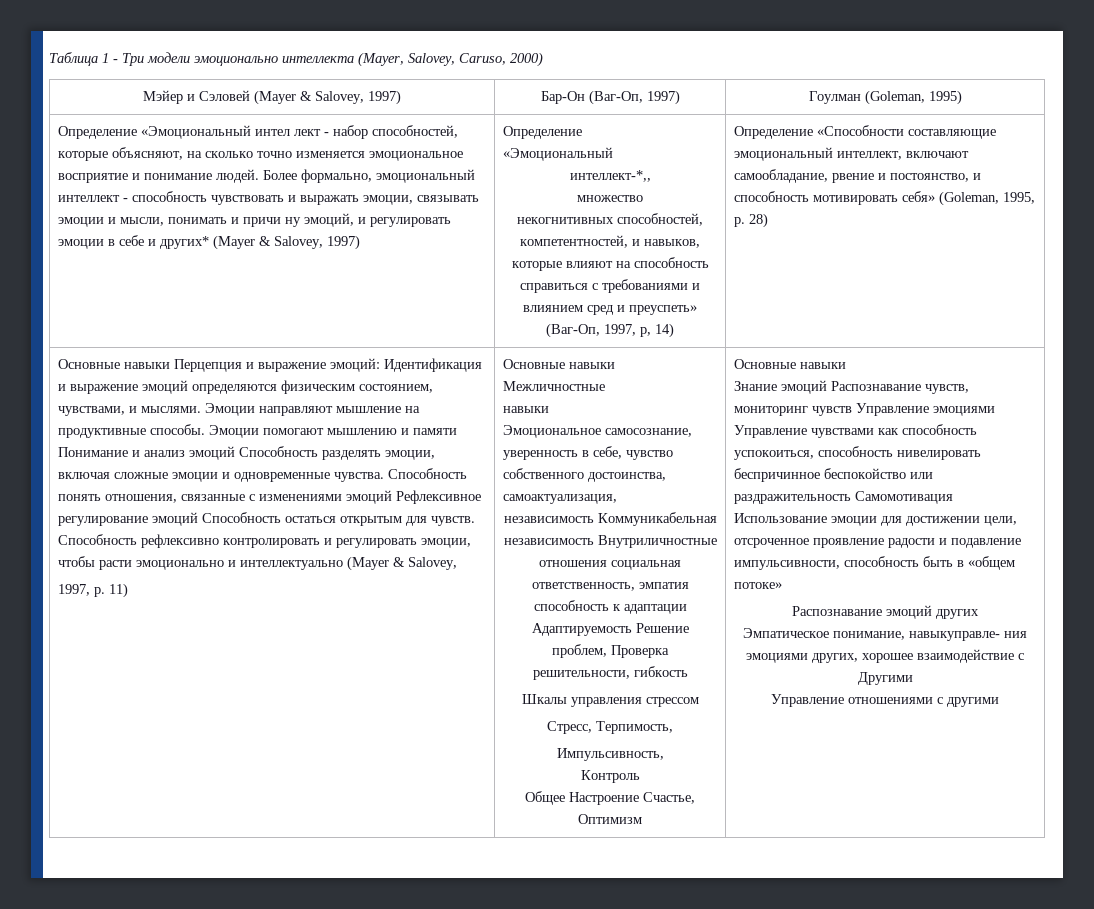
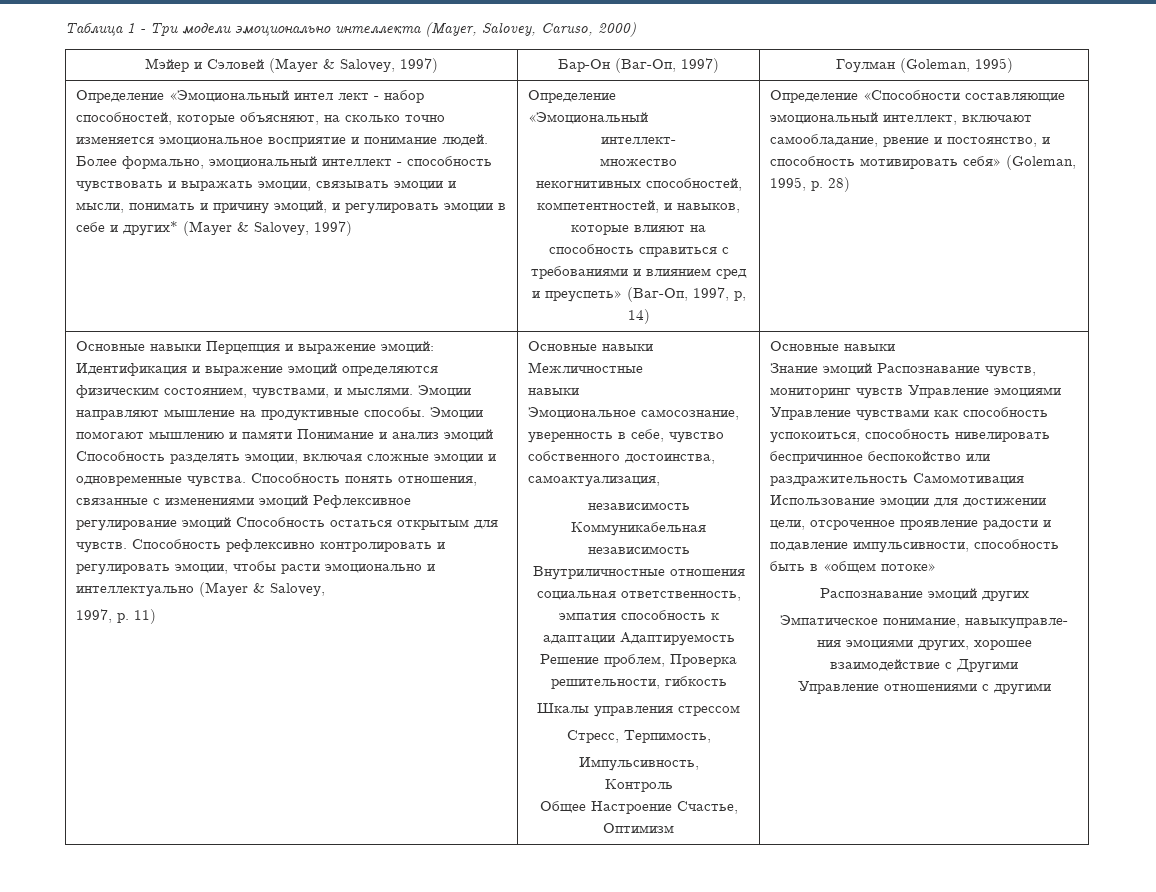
- Более формально, эмоциональный интеллект - способность чувствовать и выражать эмоции, связывать эмоции и мысли, понимать и причи ну эмоций, и регулировать эмоции в себе и других* (Mayer & Salovey, 1997)
+ Более формально, эмоциональный интеллект - способность чувствовать и выражать эмоции, связывать эмоции и мысли, понимать и причину эмоций, и регулировать эмоции в себе и других* (Mayer & Salovey, 1997)
- интеллект-*,,
+ интеллект-

